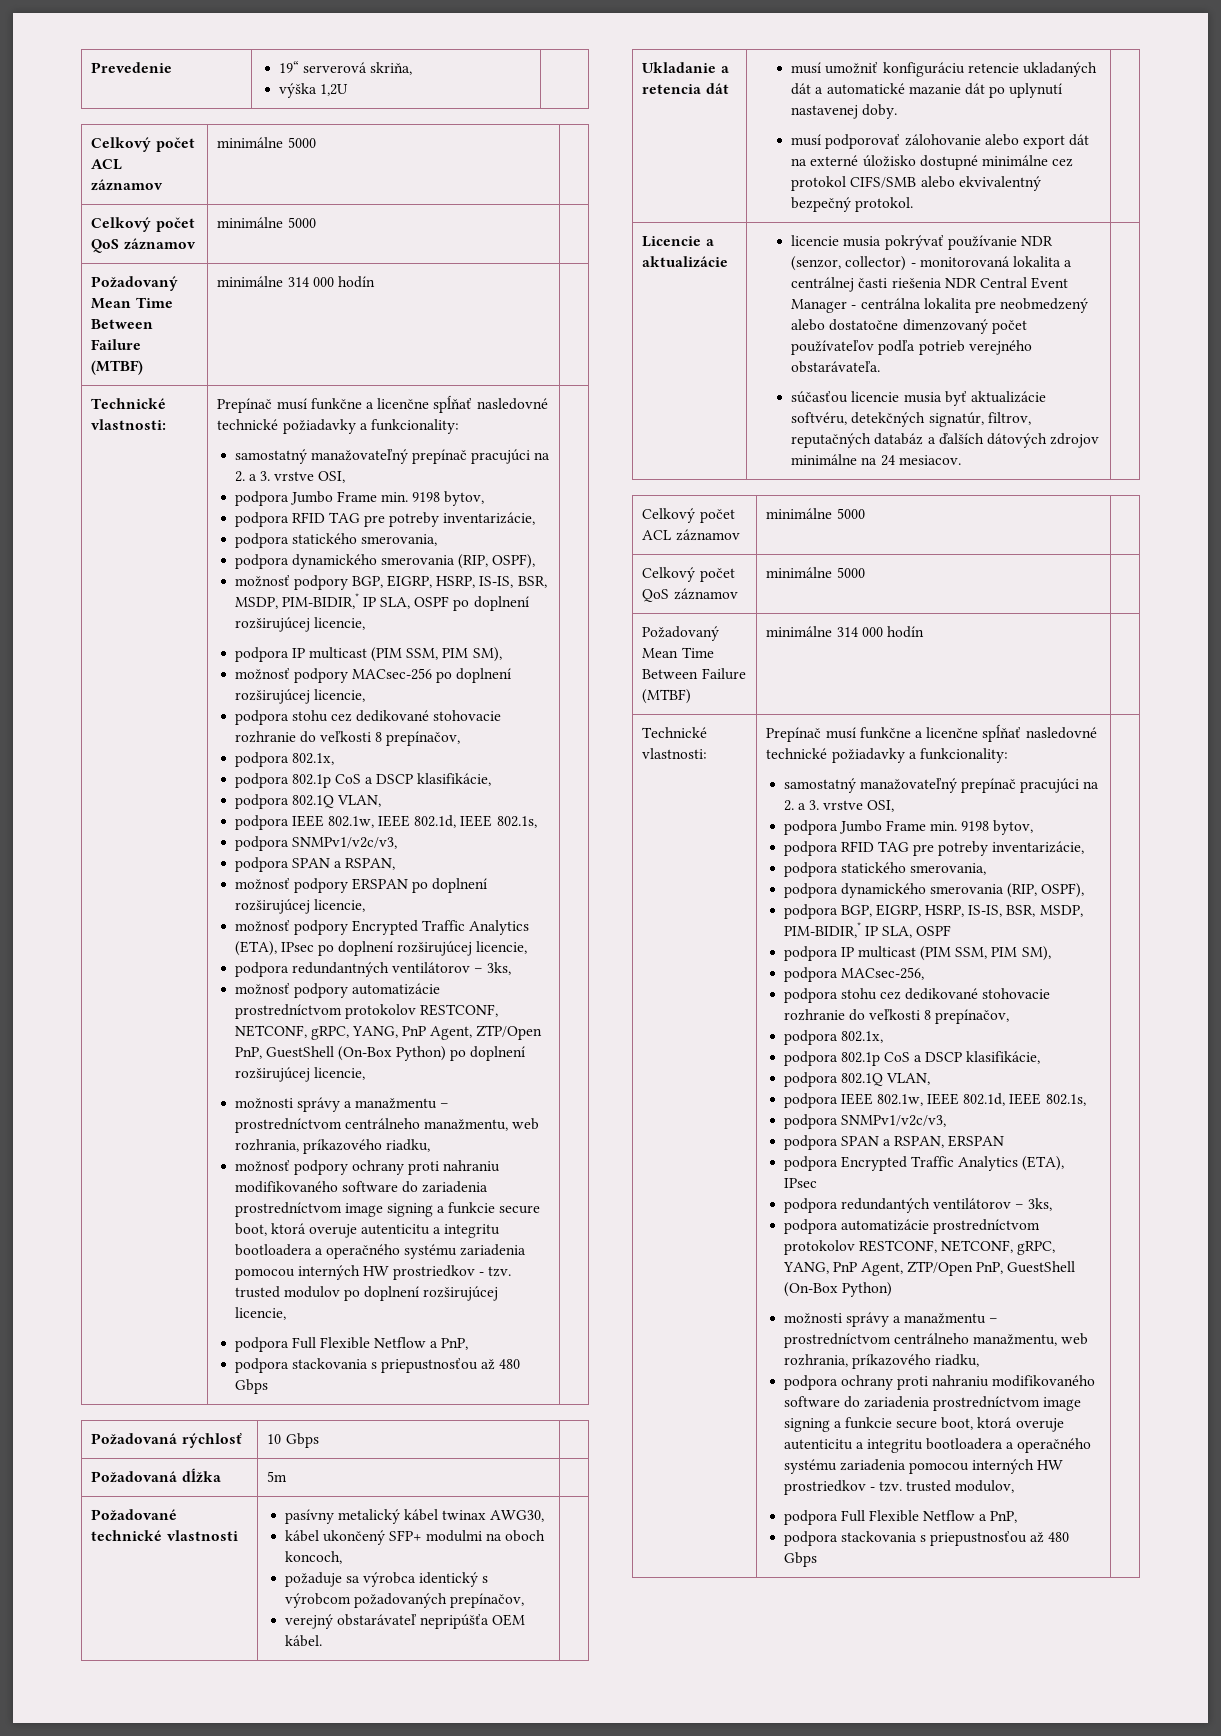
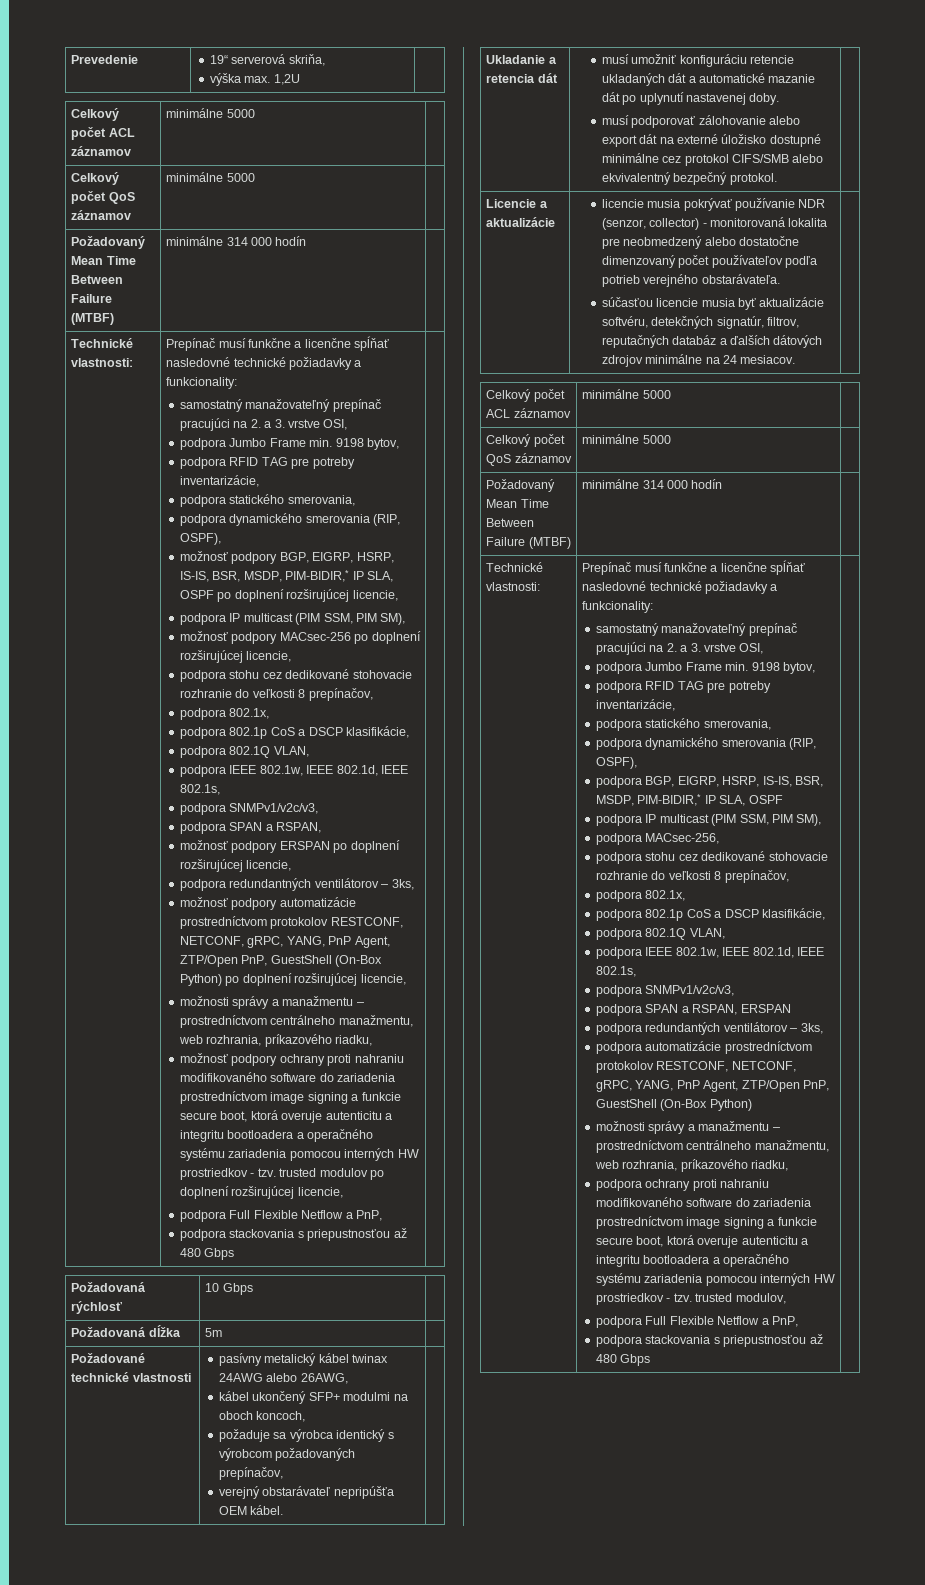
  Prevedenie | 19“ serverová skriňa,
- výška 1,2U |
+ výška max. 1,2U |
- možnosť podpory Encrypted Traffic Analytics (ETA), IPsec po doplnení rozširujúcej licencie,
- Požadované technické vlastnosti | pasívny metalický kábel twinax AWG30,
+ Požadované technické vlastnosti | pasívny metalický kábel twinax 24AWG alebo 26AWG,
- licencie musia pokrývať používanie NDR (senzor, collector) - monitorovaná lokalita a centrálnej časti riešenia NDR Central Event Manager - centrálna lokalita pre neobmedzený alebo dostatočne dimenzovaný počet používateľov podľa potrieb verejného obstarávateľa.
+ licencie musia pokrývať používanie NDR (senzor, collector) - monitorovaná lokalita pre neobmedzený alebo dostatočne dimenzovaný počet používateľov podľa potrieb verejného obstarávateľa.
- podpora Encrypted Traffic Analytics (ETA), IPsec

